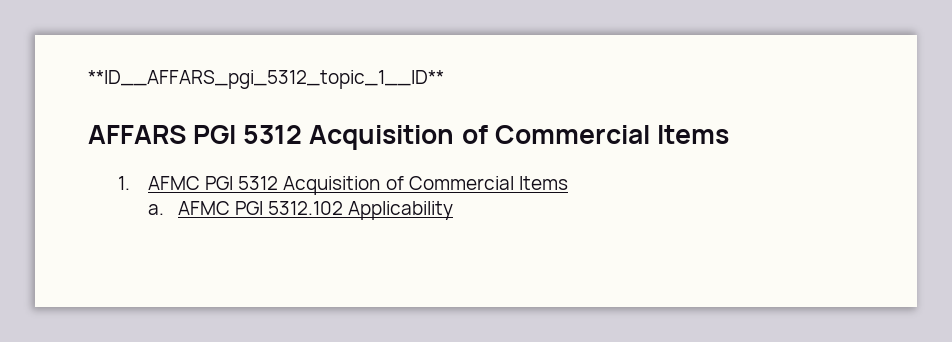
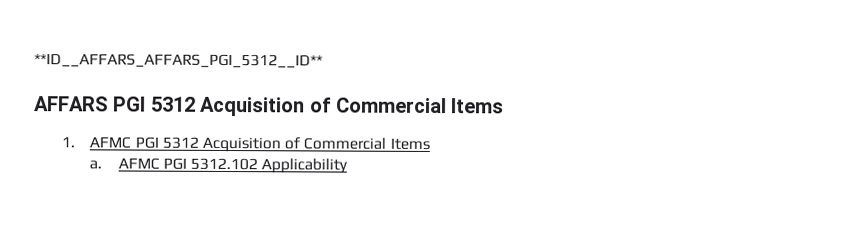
- **ID__AFFARS_pgi_5312_topic_1__ID**
+ **ID__AFFARS_AFFARS_PGI_5312__ID**

